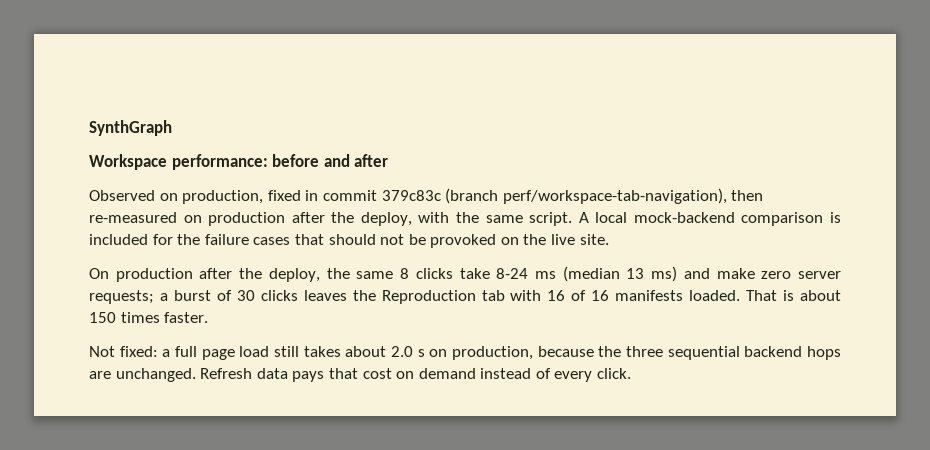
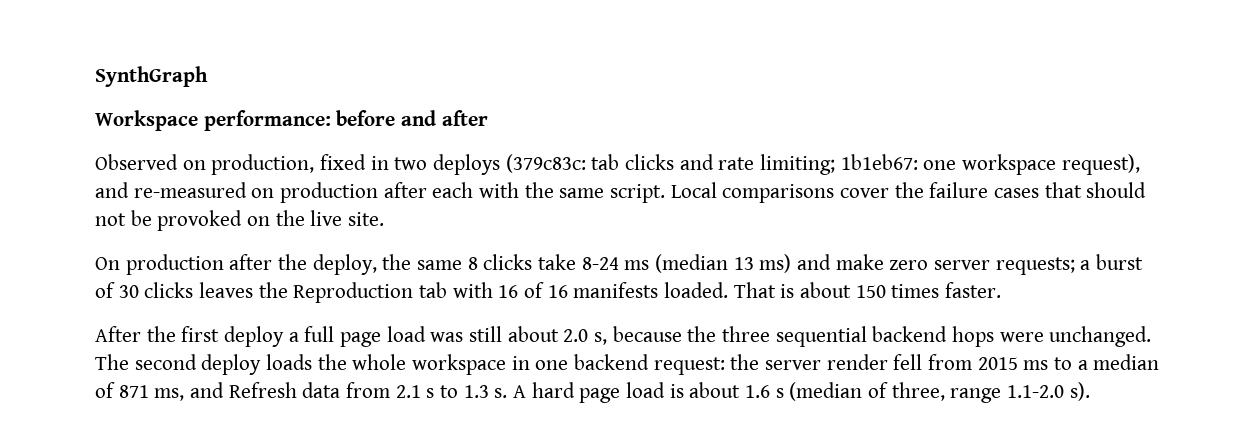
- Observed on production, fixed in commit 379c83c (branch perf/workspace-tab-navigation), then re-measured on production after the deploy, with the same script.
+ Observed on production, fixed in two deploys (379c83c: tab clicks and rate limiting; 1b1eb67: one workspace request), and re-measured on production after each with the same script.
- A local mock-backend comparison is included for the failure cases that should not be provoked on the live site.
+ Local comparisons cover the failure cases that should not be provoked on the live site.
- Not fixed: a full page load still takes about 2.0 s on production, because the three sequential backend hops are unchanged. Refresh data pays that cost on demand instead of every click.
+ After the first deploy a full page load was still about 2.0 s, because the three sequential backend hops were unchanged. The second deploy loads the whole workspace in one backend request: the server render fell from 2015 ms to a median of 871 ms, and Refresh data from 2.1 s to 1.3 s. A hard page load is about 1.6 s (median of three, range 1.1-2.0 s).

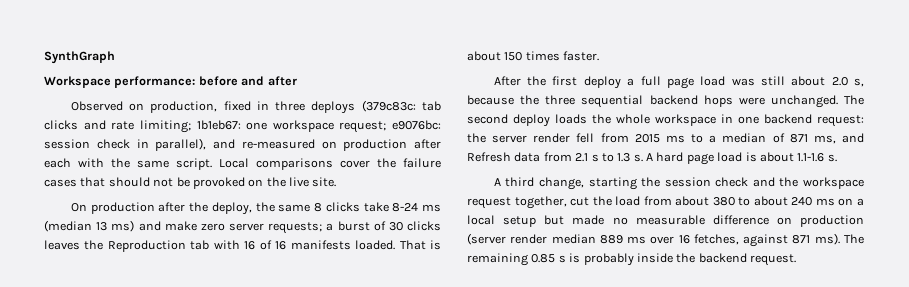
- Observed on production, fixed in two deploys (379c83c: tab clicks and rate limiting; 1b1eb67: one workspace request), and re-measured on production after each with the same script.
+ Observed on production, fixed in three deploys (379c83c: tab clicks and rate limiting; 1b1eb67: one workspace request; e9076bc: session check in parallel), and re-measured on production after each with the same script.
- A hard page load is about 1.6 s (median of three, range 1.1-2.0 s).
+ A hard page load is about 1.1-1.6 s.
+ A third change, starting the session check and the workspace request together, cut the load from about 380 to about 240 ms on a local setup but made no measurable difference on production (server render median 889 ms over 16 fetches, against 871 ms). The remaining 0.85 s is probably inside the backend request.

